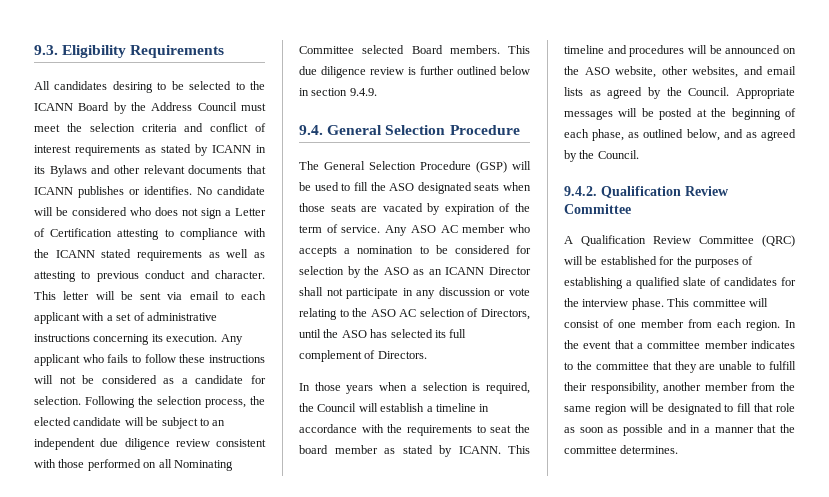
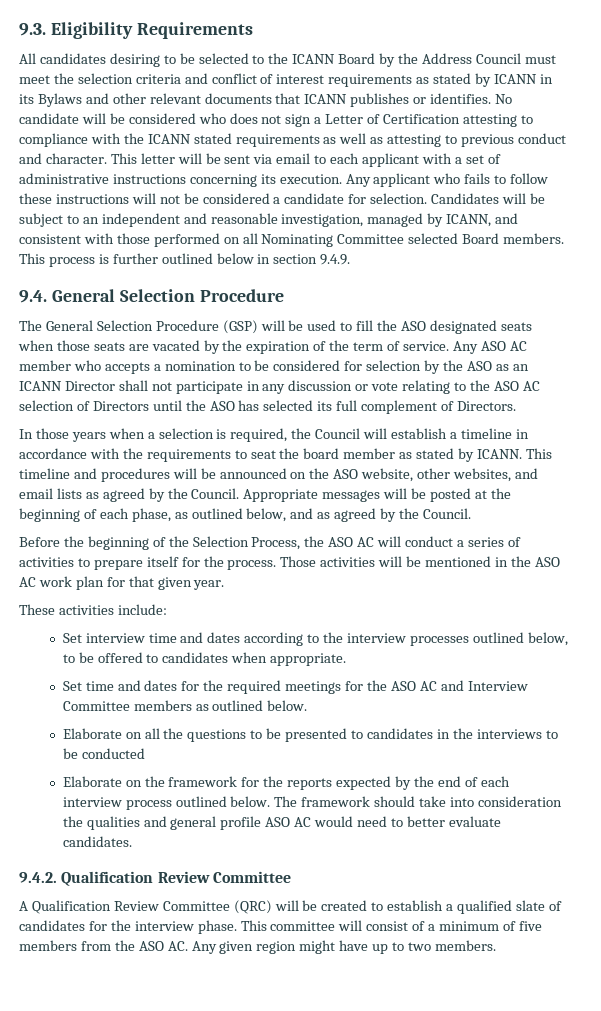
- Any applicant who fails to follow these instructions will not be considered as a candidate for selection.
+ Any applicant who fails to follow these instructions will not be considered a candidate for selection.
- Following the selection process, the elected candidate will be subject to an independent due diligence review consistent with those performed on all Nominating Committee selected Board members.
+ Candidates will be subject to an independent and reasonable investigation, managed by ICANN, and consistent with those performed on all Nominating Committee selected Board members.
- This due diligence review is further outlined below in section 9.4.9.
+ This process is further outlined below in section 9.4.9.
- The General Selection Procedure (GSP) will be used to fill the ASO designated seats when those seats are vacated by expiration of the term of service.
+ The General Selection Procedure (GSP) will be used to fill the ASO designated seats when those seats are vacated by the expiration of the term of service.
- Any ASO AC member who accepts a nomination to be considered for selection by the ASO as an ICANN Director shall not participate in any discussion or vote relating to the ASO AC selection of Directors, until the ASO has selected its full complement of Directors.
+ Any ASO AC member who accepts a nomination to be considered for selection by the ASO as an ICANN Director shall not participate in any discussion or vote relating to the ASO AC selection of Directors until the ASO has selected its full complement of Directors.
+ Before the beginning of the Selection Process, the ASO AC will conduct a series of activities to prepare itself for the process. Those activities will be mentioned in the ASO AC work plan for that given year.
+ These activities include:
+ Set interview time and dates according to the interview processes outlined below, to be offered to candidates when appropriate.
+ Set time and dates for the required meetings for the ASO AC and Interview Committee members as outlined below.
+ Elaborate on all the questions to be presented to candidates in the interviews to be conducted
+ Elaborate on the framework for the reports expected by the end of each interview process outlined below. The framework should take into consideration the qualities and general profile ASO AC would need to better evaluate candidates.
- A Qualification Review Committee (QRC) will be established for the purposes of establishing a qualified slate of candidates for the interview phase.
+ A Qualification Review Committee (QRC) will be created to establish a qualified slate of candidates for the interview phase.
- This committee will consist of one member from each region. In the event that a committee member indicates to the committee that they are unable to fulfill their responsibility, another member from the same region will be designated to fill that role as soon as possible and in a manner that the committee determines.
+ This committee will consist of a minimum of five members from the ASO AC. Any given region might have up to two members.

